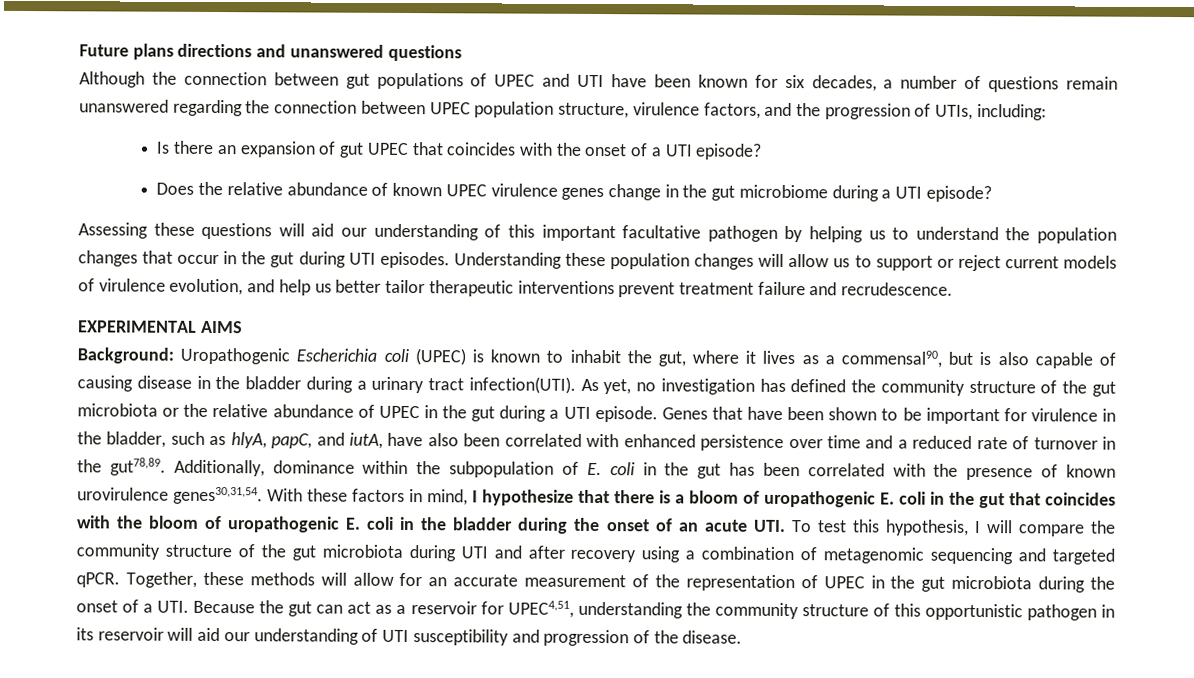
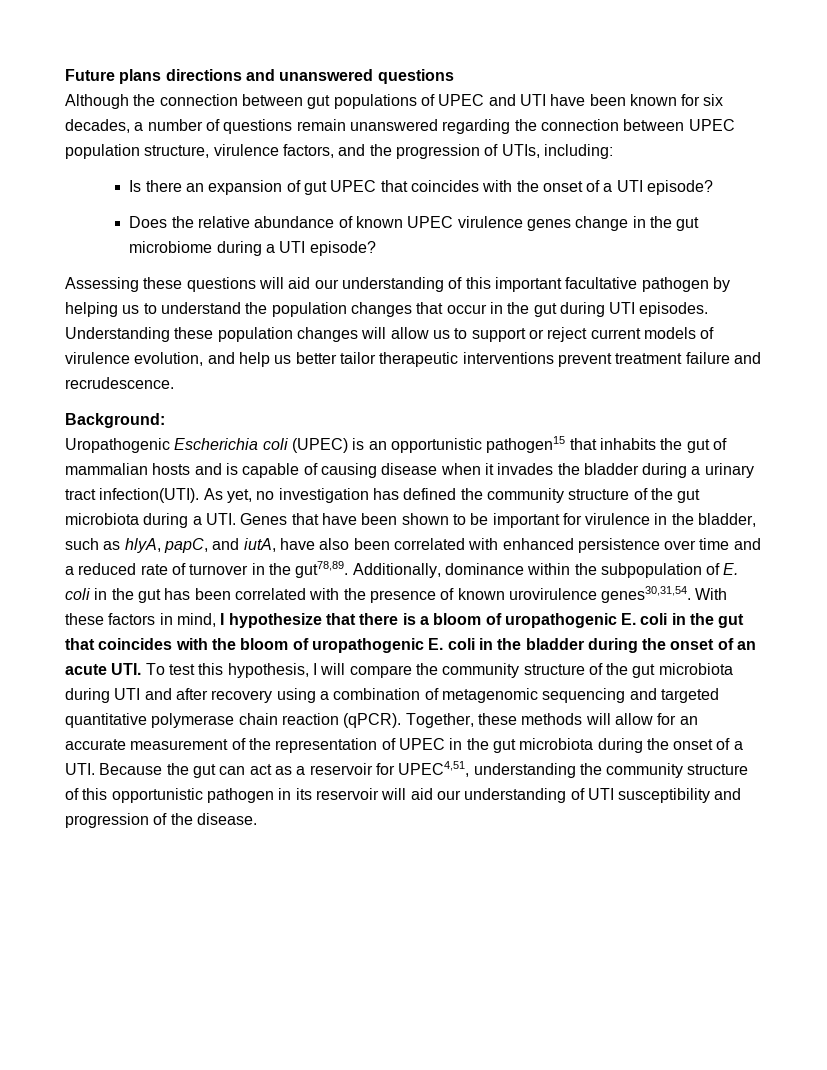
- EXPERIMENTAL AIMS
- Background: Uropathogenic Escherichia coli (UPEC) is known to inhabit the gut, where it lives as a commensal90, but is also capable of causing disease in the bladder during a urinary tract infection(UTI).
+ Background:
+ Uropathogenic Escherichia coli (UPEC) is an opportunistic pathogen15 that inhabits the gut of mammalian hosts and is capable of causing disease when it invades the bladder during a urinary tract infection(UTI).
- As yet, no investigation has defined the community structure of the gut microbiota or the relative abundance of UPEC in the gut during a UTI episode. Genes that have been shown to be important for virulence in the bladder, such as hlyA, papC, and iutA, have also been correlated with enhanced persistence over time and a reduced rate of turnover in the gut78,89.
+ As yet, no investigation has defined the community structure of the gut microbiota during a UTI. Genes that have been shown to be important for virulence in the bladder, such as hlyA, papC, and iutA, have also been correlated with enhanced persistence over time and a reduced rate of turnover in the gut78,89.
- With these factors in mind, I hypothesize that there is a bloom of uropathogenic E. coli in the gut that coincides with the bloom of uropathogenic E. coli in the bladder during the onset of an acute UTI. To test this hypothesis, I will compare the community structure of the gut microbiota during UTI and after recovery using a combination of metagenomic sequencing and targeted qPCR.
+ With these factors in mind, I hypothesize that there is a bloom of uropathogenic E. coli in the gut that coincides with the bloom of uropathogenic E. coli in the bladder during the onset of an acute UTI. To test this hypothesis, I will compare the community structure of the gut microbiota during UTI and after recovery using a combination of metagenomic sequencing and targeted quantitative polymerase chain reaction (qPCR).

